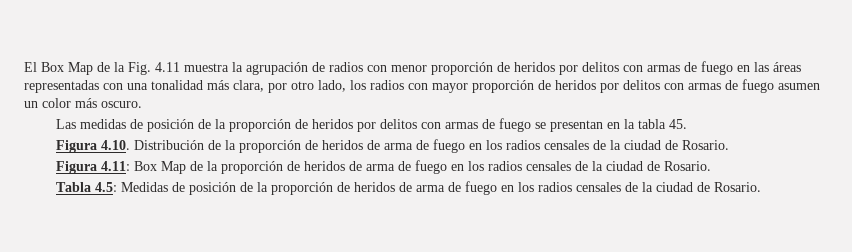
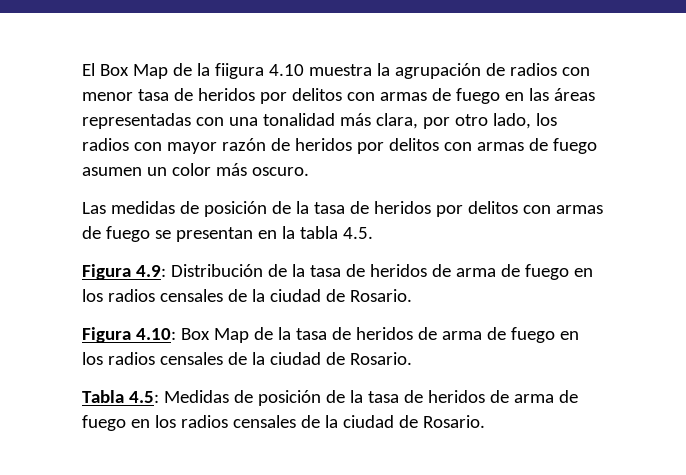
- El Box Map de la Fig. 4.11 muestra la agrupación de radios con menor proporción de heridos por delitos con armas de fuego en las áreas representadas con una tonalidad más clara, por otro lado, los radios con mayor proporción de heridos por delitos con armas de fuego asumen un color más oscuro.
+ El Box Map de la fiigura 4.10 muestra la agrupación de radios con menor tasa de heridos por delitos con armas de fuego en las áreas representadas con una tonalidad más clara, por otro lado, los radios con mayor razón de heridos por delitos con armas de fuego asumen un color más oscuro.
- Las medidas de posición de la proporción de heridos por delitos con armas de fuego se presentan en la tabla 45.
- Figura 4.10. Distribución de la proporción de heridos de arma de fuego en los radios censales de la ciudad de Rosario.
+ Las medidas de posición de la tasa de heridos por delitos con armas de fuego se presentan en la tabla 4.5.
+ Figura 4.9: Distribución de la tasa de heridos de arma de fuego en los radios censales de la ciudad de Rosario.
- Figura 4.11: Box Map de la proporción de heridos de arma de fuego en los radios censales de la ciudad de Rosario.
+ Figura 4.10: Box Map de la tasa de heridos de arma de fuego en los radios censales de la ciudad de Rosario.
- Tabla 4.5: Medidas de posición de la proporción de heridos de arma de fuego en los radios censales de la ciudad de Rosario.
+ Tabla 4.5: Medidas de posición de la tasa de heridos de arma de fuego en los radios censales de la ciudad de Rosario.

